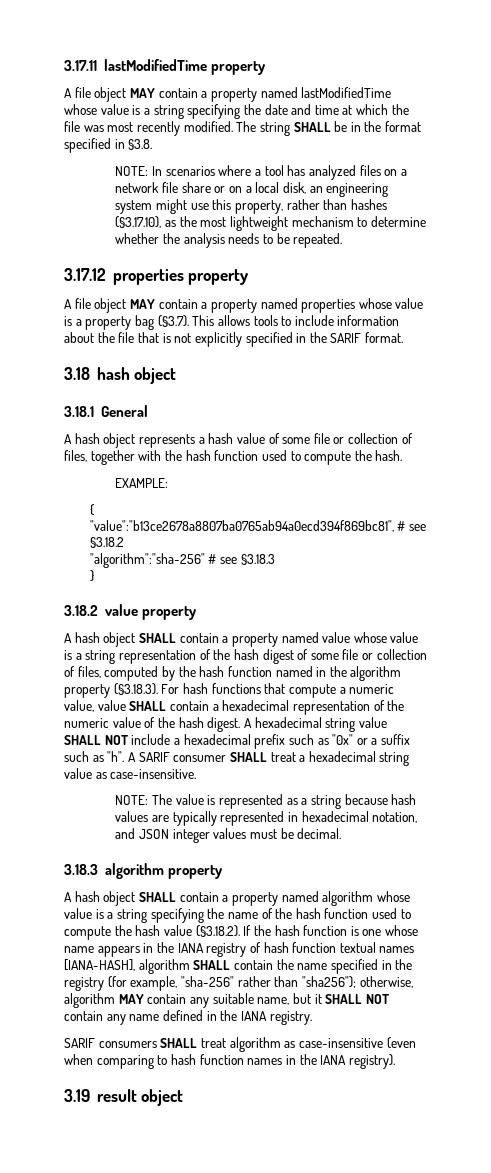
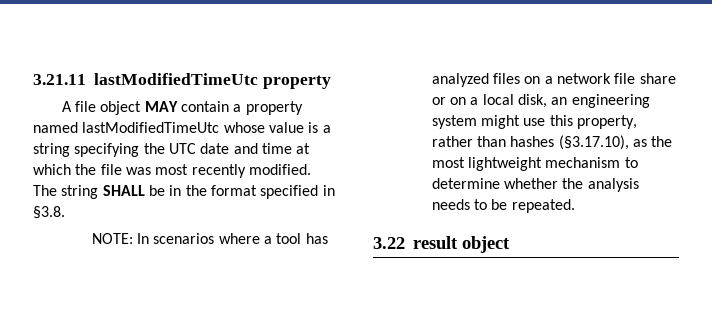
- 3.17.11 lastModifiedTime property
- A file object MAY contain a property named lastModifiedTime whose value is a string specifying the date and time at which the file was most recently modified.
+ 3.21.11 lastModifiedTimeUtc property
+ A file object MAY contain a property named lastModifiedTimeUtc whose value is a string specifying the UTC date and time at which the file was most recently modified.
- 3.17.12 properties property
- A file object MAY contain a property named properties whose value is a property bag (§3.7). This allows tools to include information about the file that is not explicitly specified in the SARIF format.
- 3.18 hash object
- 3.18.1 General
- A hash object represents a hash value of some file or collection of files, together with the hash function used to compute the hash.
- EXAMPLE:
- {
- "value":"b13ce2678a8807ba0765ab94a0ecd394f869bc81", # see §3.18.2
- "algorithm":"sha-256" # see §3.18.3
- }
- 3.18.2 value property
- A hash object SHALL contain a property named value whose value is a string representation of the hash digest of some file or collection of files, computed by the hash function named in the algorithm property (§3.18.3). For hash functions that compute a numeric value, value SHALL contain a hexadecimal representation of the numeric value of the hash digest. A hexadecimal string value SHALL NOT include a hexadecimal prefix such as "0x" or a suffix such as "h". A SARIF consumer SHALL treat a hexadecimal string value as case-insensitive.
- NOTE: The value is represented as a string because hash values are typically represented in hexadecimal notation, and JSON integer values must be decimal.
- 3.18.3 algorithm property
- A hash object SHALL contain a property named algorithm whose value is a string specifying the name of the hash function used to compute the hash value (§3.18.2). If the hash function is one whose name appears in the IANA registry of hash function textual names [IANA-HASH], algorithm SHALL contain the name specified in the registry (for example, "sha-256" rather than "sha256"); otherwise, algorithm MAY contain any suitable name, but it SHALL NOT contain any name defined in the IANA registry.
- SARIF consumers SHALL treat algorithm as case-insensitive (even when comparing to hash function names in the IANA registry).
- 3.19 result object
+ 3.22 result object

